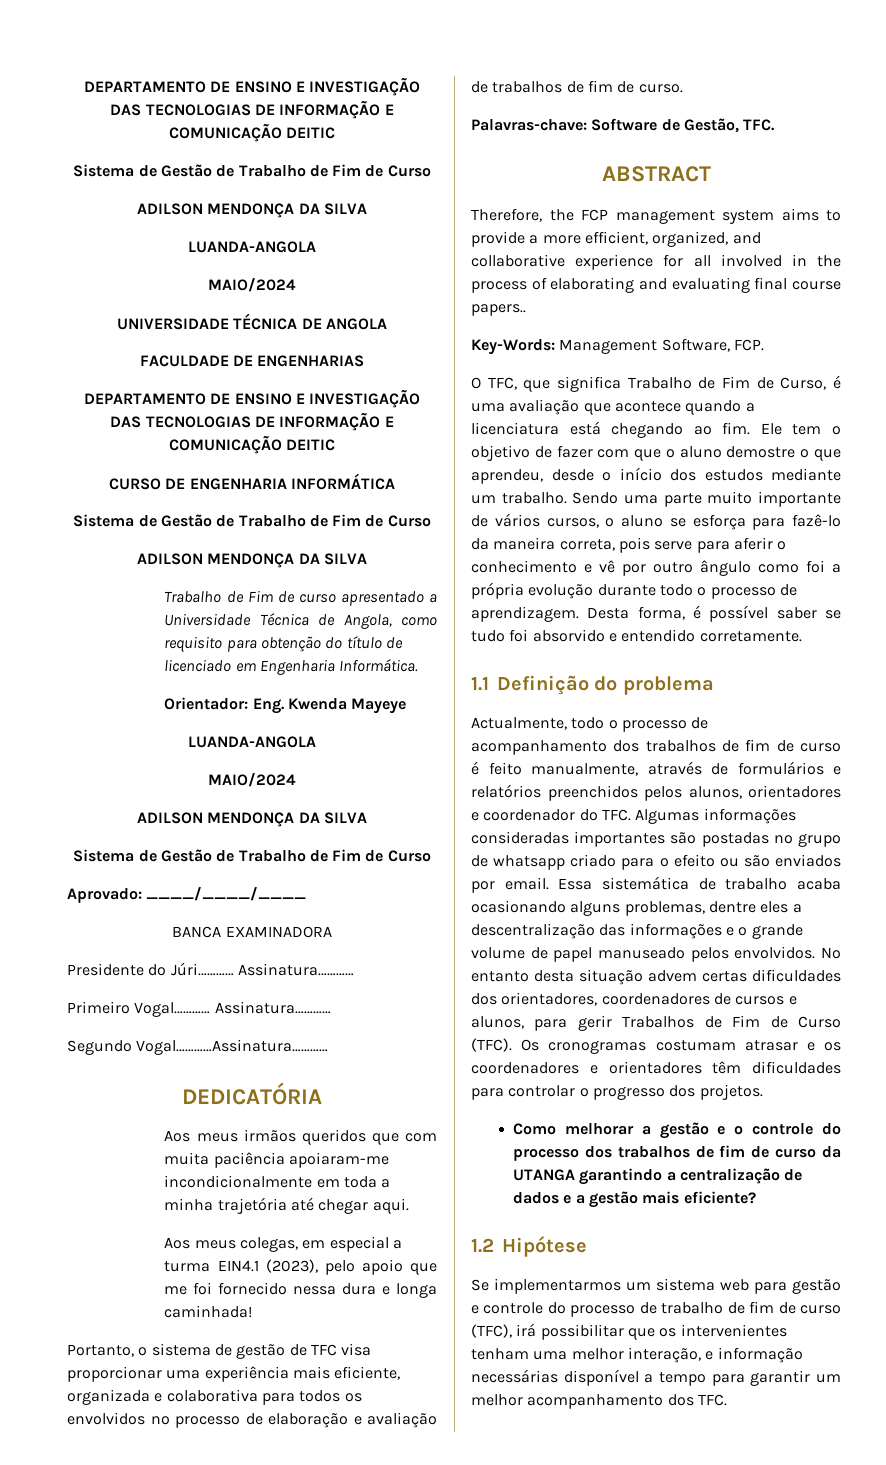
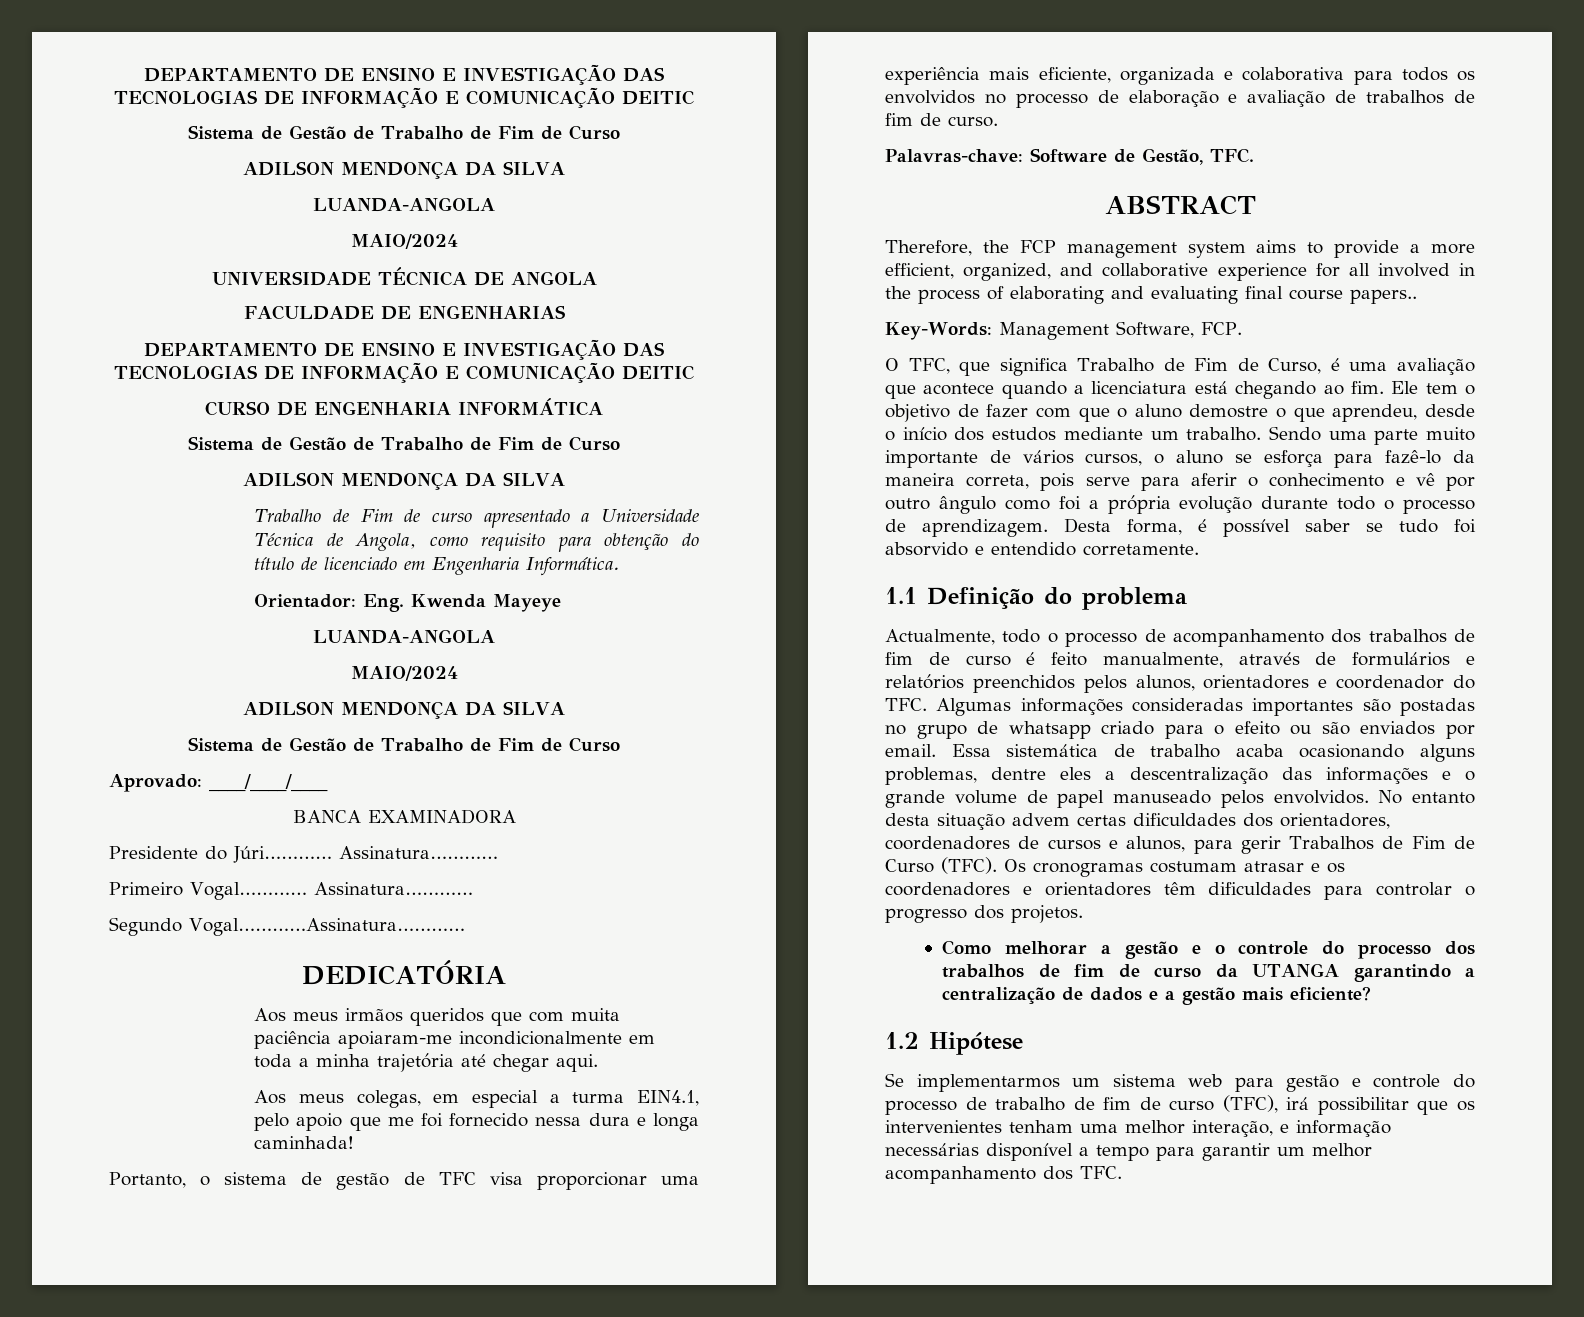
- Aos meus colegas, em especial a turma EIN4.1 (2023), pelo apoio que me foi fornecido nessa dura e longa caminhada!
+ Aos meus colegas, em especial a turma EIN4.1, pelo apoio que me foi fornecido nessa dura e longa caminhada!

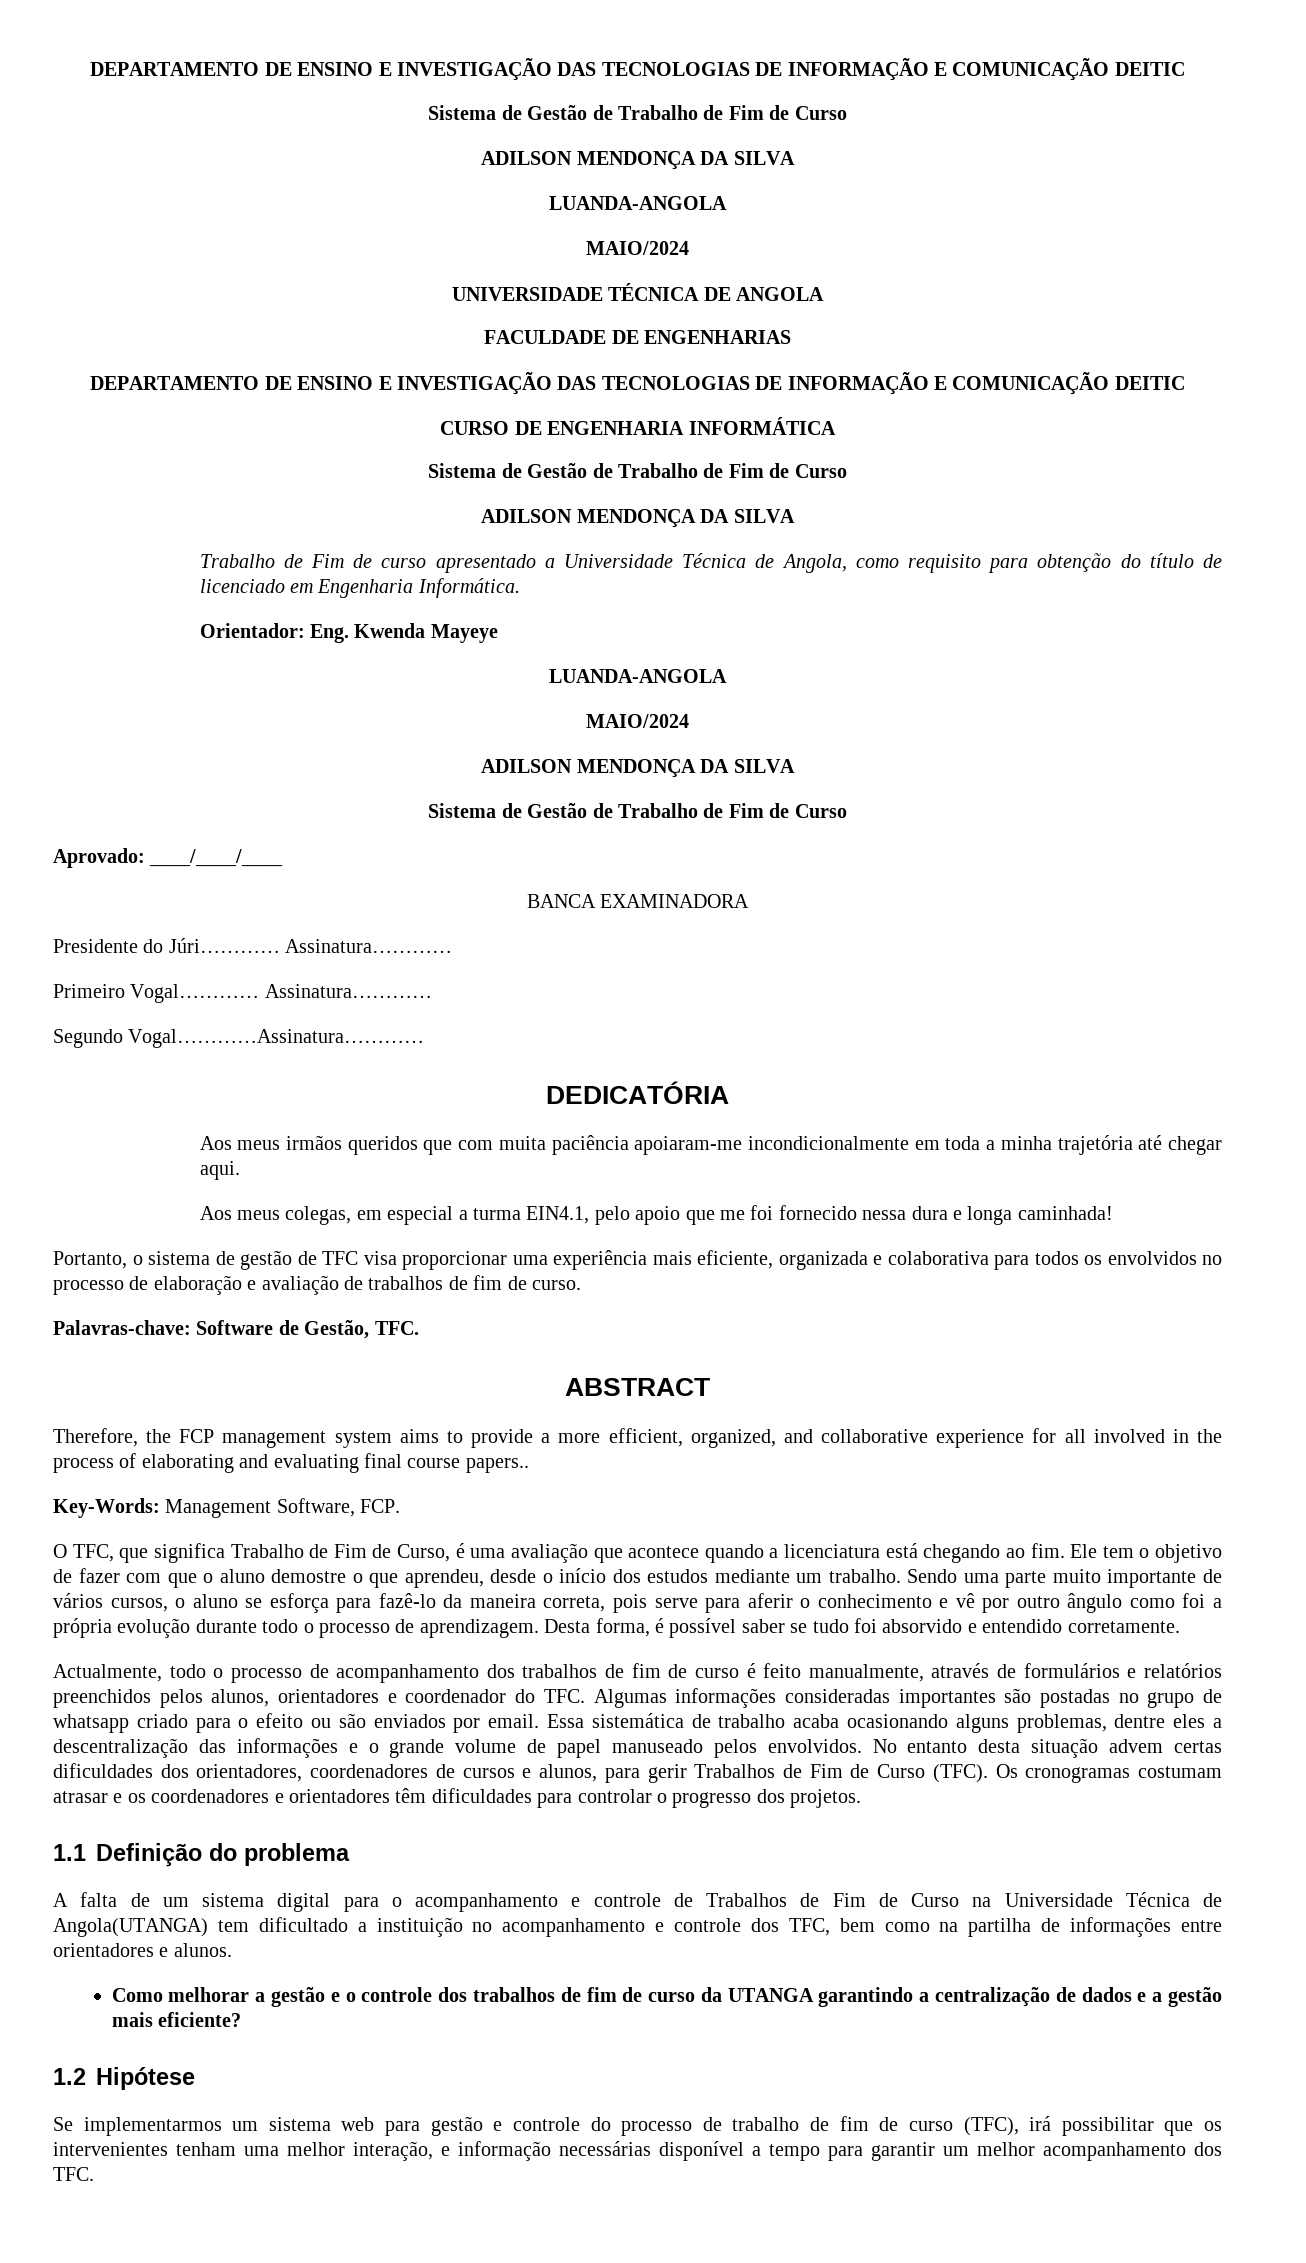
- 1.1 Definição do problema
+ 1.1 Definição do problema
+ A falta de um sistema digital para o acompanhamento e controle de Trabalhos de Fim de Curso na Universidade Técnica de Angola(UTANGA) tem dificultado a instituição no acompanhamento e controle dos TFC, bem como na partilha de informações entre orientadores e alunos.
- Como melhorar a gestão e o controle do processo dos trabalhos de fim de curso da UTANGA garantindo a centralização de dados e a gestão mais eficiente?
+ Como melhorar a gestão e o controle dos trabalhos de fim de curso da UTANGA garantindo a centralização de dados e a gestão mais eficiente?

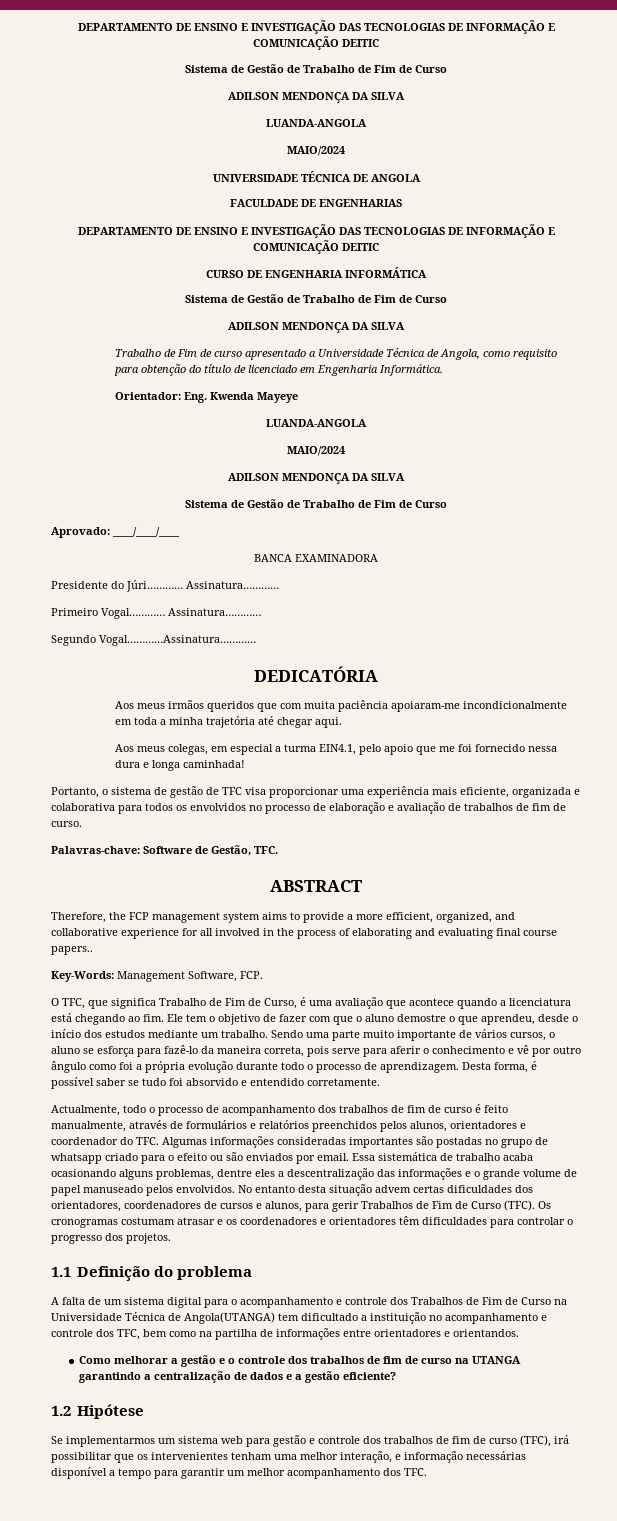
- A falta de um sistema digital para o acompanhamento e controle de Trabalhos de Fim de Curso na Universidade Técnica de Angola(UTANGA) tem dificultado a instituição no acompanhamento e controle dos TFC, bem como na partilha de informações entre orientadores e alunos.
+ A falta de um sistema digital para o acompanhamento e controle dos Trabalhos de Fim de Curso na Universidade Técnica de Angola(UTANGA) tem dificultado a instituição no acompanhamento e controle dos TFC, bem como na partilha de informações entre orientadores e orientandos.
- Como melhorar a gestão e o controle dos trabalhos de fim de curso da UTANGA garantindo a centralização de dados e a gestão mais eficiente?
+ Como melhorar a gestão e o controle dos trabalhos de fim de curso na UTANGA garantindo a centralização de dados e a gestão eficiente?
- Se implementarmos um sistema web para gestão e controle do processo de trabalho de fim de curso (TFC), irá possibilitar que os intervenientes tenham uma melhor interação, e informação necessárias disponível a tempo para garantir um melhor acompanhamento dos TFC.
+ Se implementarmos um sistema web para gestão e controle dos trabalhos de fim de curso (TFC), irá possibilitar que os intervenientes tenham uma melhor interação, e informação necessárias disponível a tempo para garantir um melhor acompanhamento dos TFC.

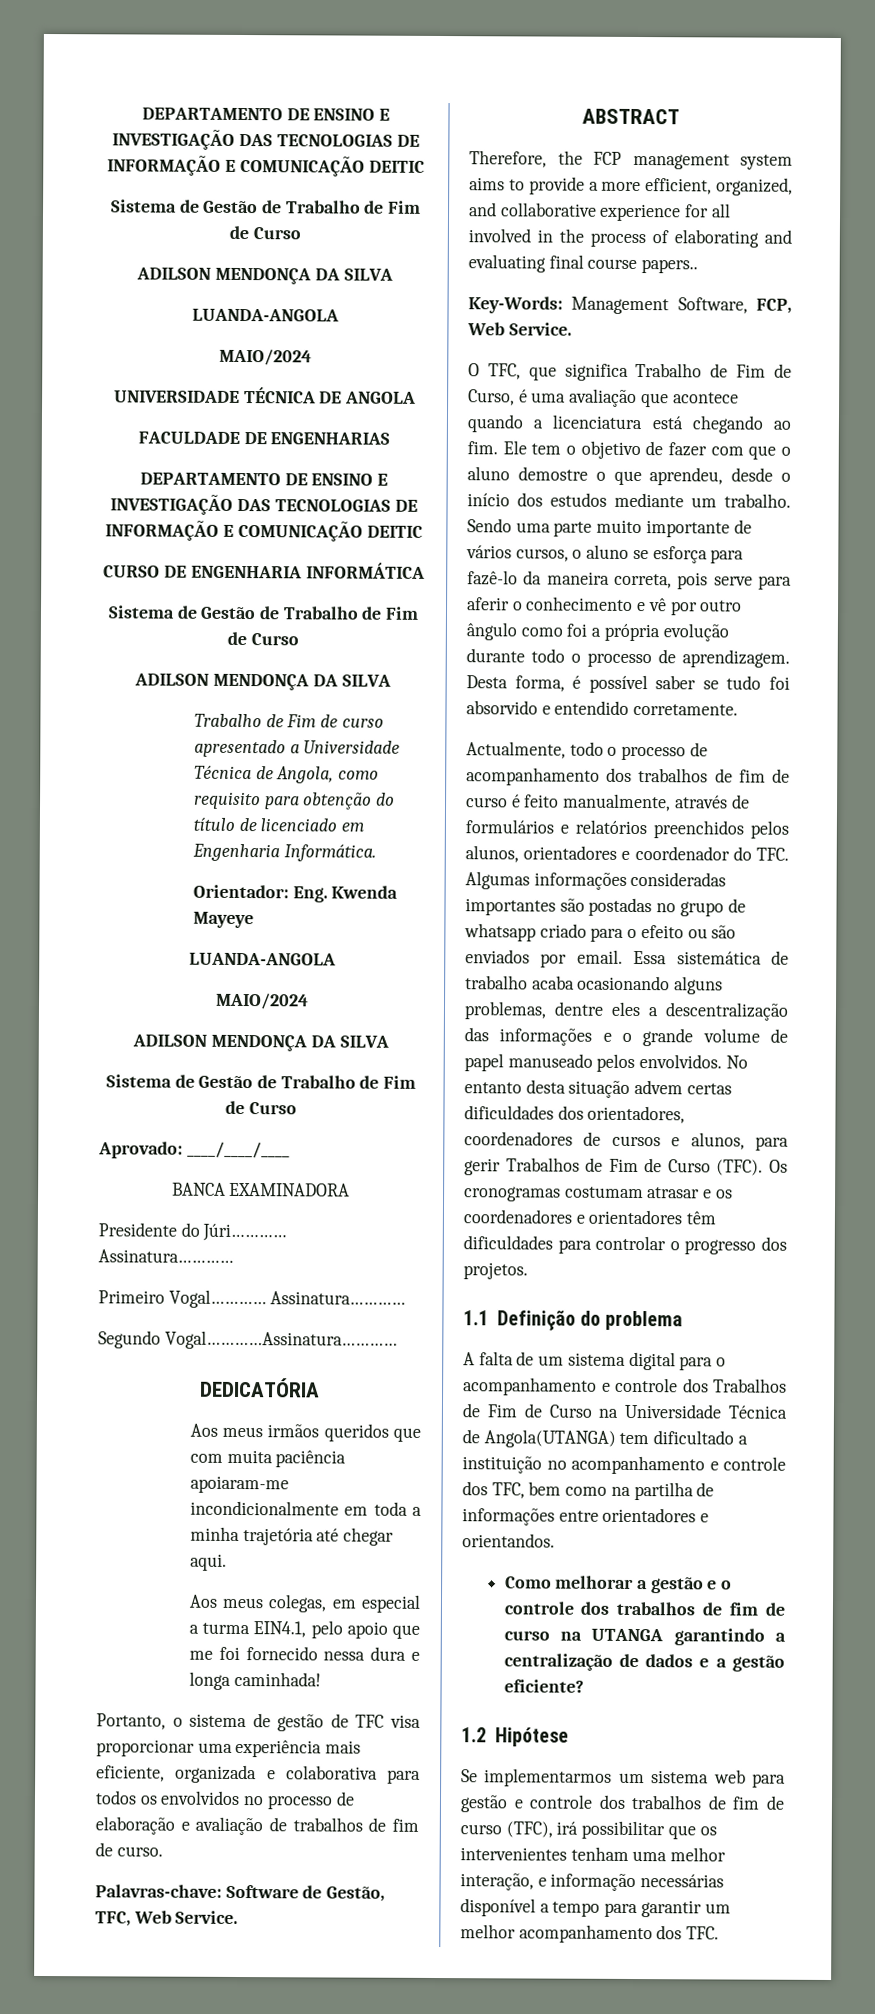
- Palavras-chave: Software de Gestão, TFC.
+ Palavras-chave: Software de Gestão, TFC, Web Service.
- Key-Words: Management Software, FCP.
+ Key-Words: Management Software, FCP, Web Service.

